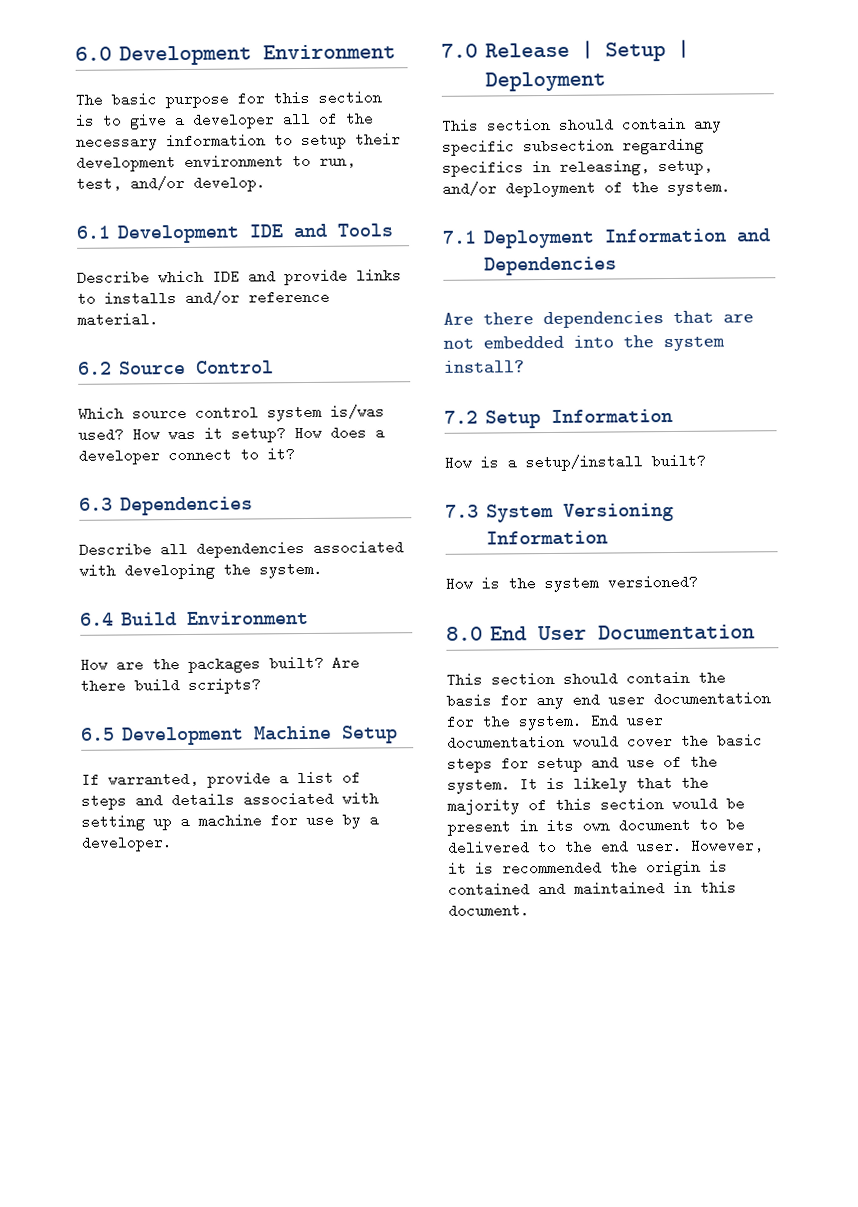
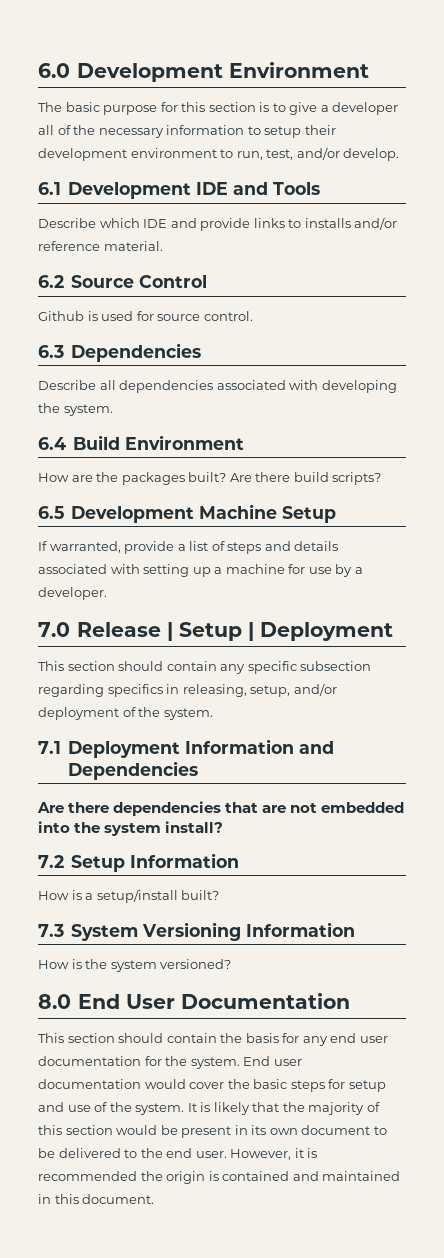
- Which source control system is/was used? How was it setup? How does a developer connect to it?
+ Github is used for source control.

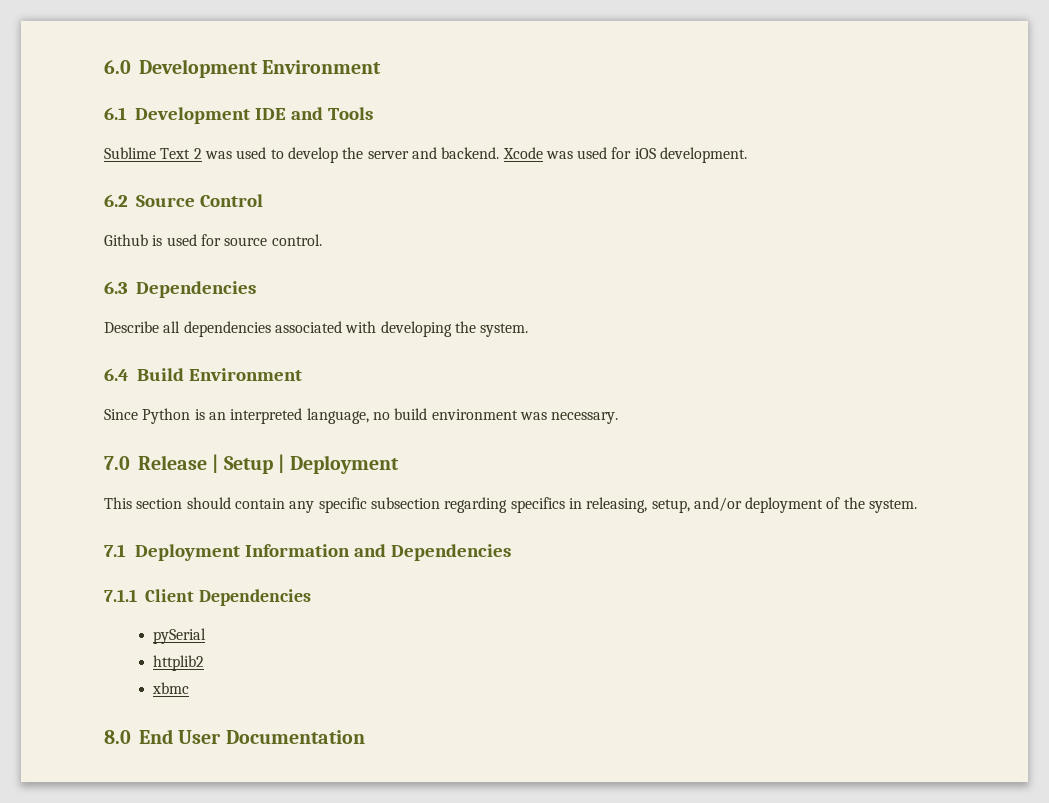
- The basic purpose for this section is to give a developer all of the necessary information to setup their development environment to run, test, and/or develop.
- Describe which IDE and provide links to installs and/or reference material.
+ Sublime Text 2 was used to develop the server and backend. Xcode was used for iOS development.
- How are the packages built? Are there build scripts?
- 6.5 Development Machine Setup
- If warranted, provide a list of steps and details associated with setting up a machine for use by a developer.
+ Since Python is an interpreted language, no build environment was necessary.
- Are there dependencies that are not embedded into the system install?
- 7.2 Setup Information
- How is a setup/install built?
- 7.3 System Versioning Information
- How is the system versioned?
+ 7.1.1 Client Dependencies
+ pySerial
+ httplib2
+ xbmc
  8.0 End User Documentation
- This section should contain the basis for any end user documentation for the system. End user documentation would cover the basic steps for setup and use of the system. It is likely that the majority of this section would be present in its own document to be delivered to the end user. However, it is recommended the origin is contained and maintained in this document.

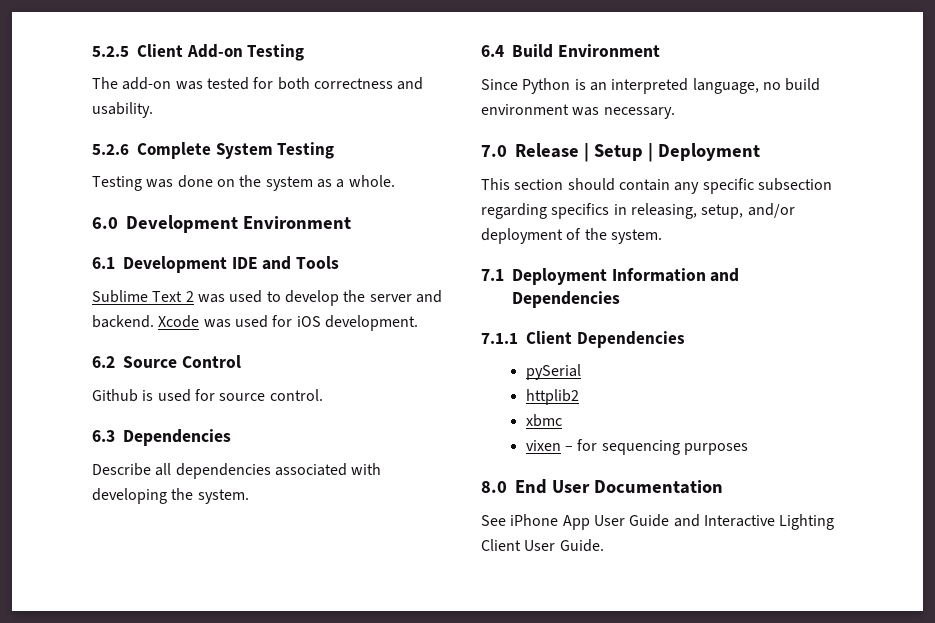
+ 5.2.5 Client Add-on Testing
+ The add-on was tested for both correctness and usability.
+ 5.2.6 Complete System Testing
+ Testing was done on the system as a whole.
+ vixen – for sequencing purposes
+ See iPhone App User Guide and Interactive Lighting Client User Guide.

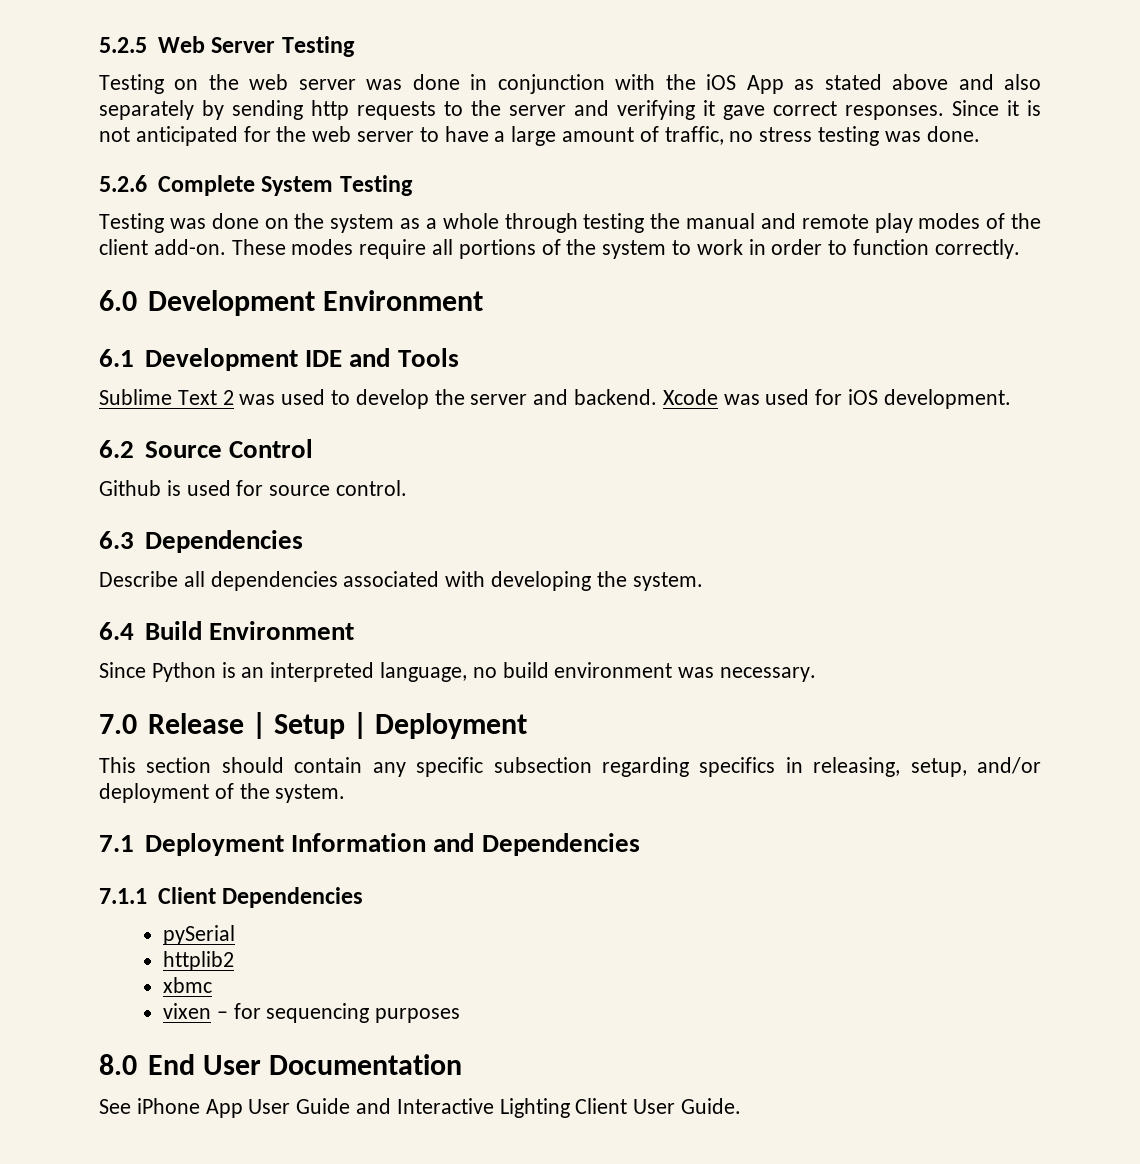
- 5.2.5 Client Add-on Testing
- The add-on was tested for both correctness and usability.
+ 5.2.5 Web Server Testing
+ Testing on the web server was done in conjunction with the iOS App as stated above and also separately by sending http requests to the server and verifying it gave correct responses. Since it is not anticipated for the web server to have a large amount of traffic, no stress testing was done.
- Testing was done on the system as a whole.
+ Testing was done on the system as a whole through testing the manual and remote play modes of the client add-on. These modes require all portions of the system to work in order to function correctly.

